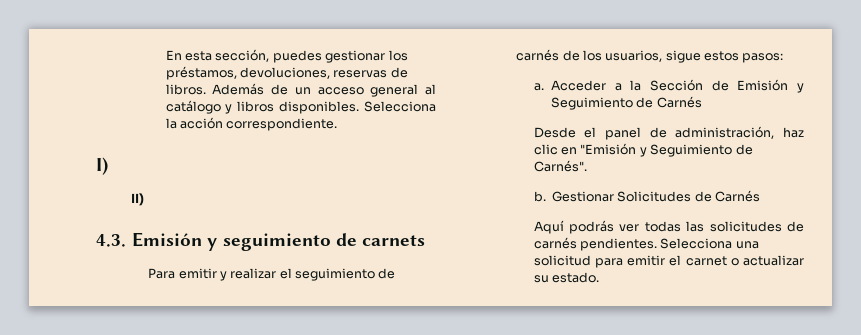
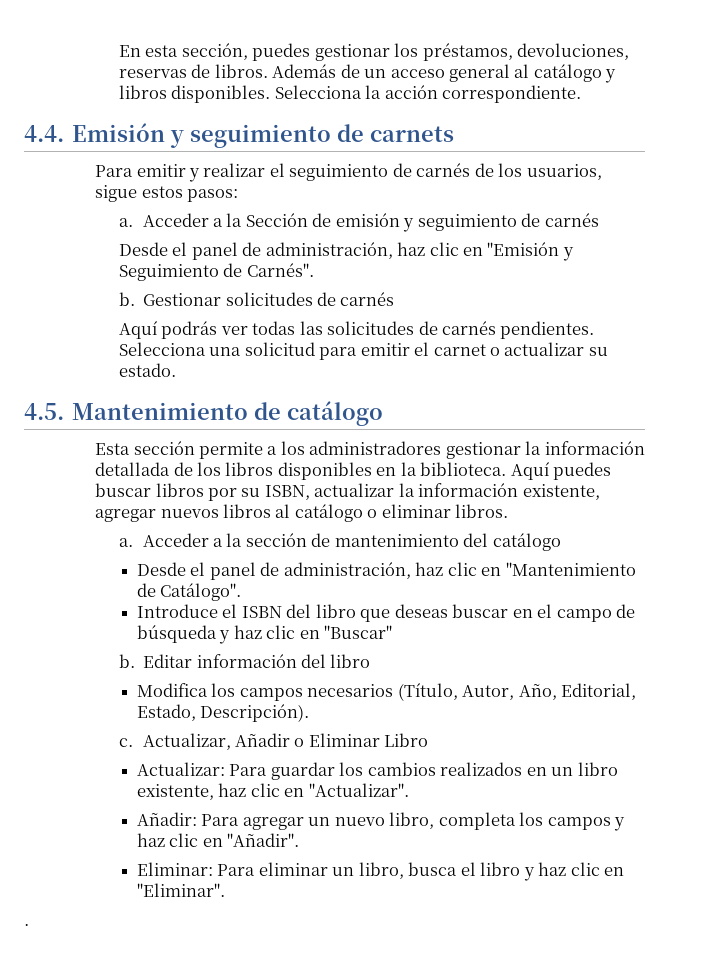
- I)
- II)
- 4.3. Emisión y seguimiento de carnets
+ 4.4. Emisión y seguimiento de carnets
- Acceder a la Sección de Emisión y Seguimiento de Carnés
+ Acceder a la Sección de emisión y seguimiento de carnés
- Gestionar Solicitudes de Carnés
+ Gestionar solicitudes de carnés
+ 4.5. Mantenimiento de catálogo
+ Esta sección permite a los administradores gestionar la información detallada de los libros disponibles en la biblioteca. Aquí puedes buscar libros por su ISBN, actualizar la información existente, agregar nuevos libros al catálogo o eliminar libros.
+ a. Acceder a la sección de mantenimiento del catálogo
+ Desde el panel de administración, haz clic en "Mantenimiento de Catálogo".
+ Introduce el ISBN del libro que deseas buscar en el campo de búsqueda y haz clic en "Buscar"
+ b. Editar información del libro
+ Modifica los campos necesarios (Título, Autor, Año, Editorial, Estado, Descripción).
+ c. Actualizar, Añadir o Eliminar Libro
+ Actualizar: Para guardar los cambios realizados en un libro existente, haz clic en "Actualizar".
+ Añadir: Para agregar un nuevo libro, completa los campos y haz clic en "Añadir".
+ Eliminar: Para eliminar un libro, busca el libro y haz clic en "Eliminar".
+ .

